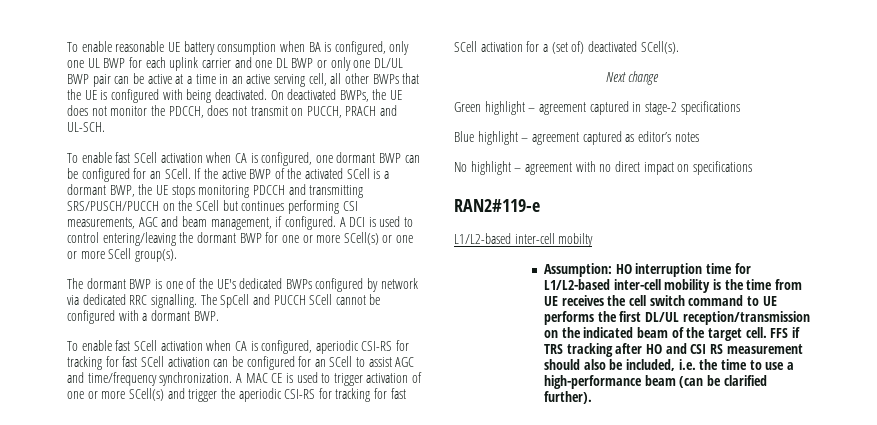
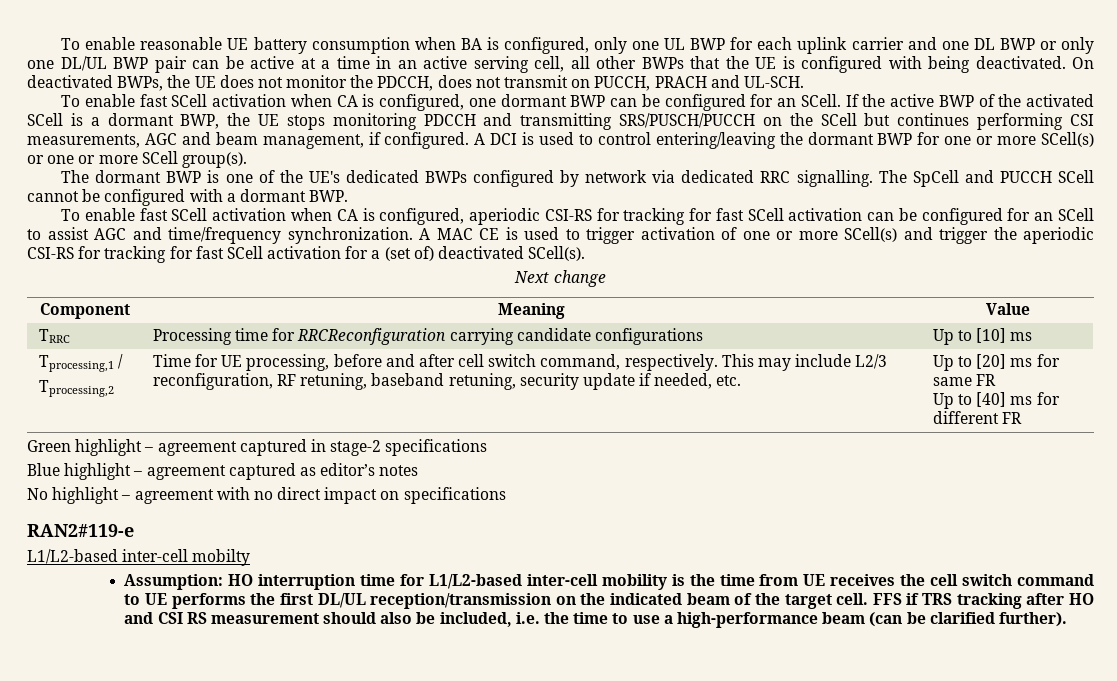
+ Component | Meaning | Value
+ TRRC | Processing time for RRCReconfiguration carrying candidate configurations | Up to [10] ms
+ Tprocessing,1 /
+ Tprocessing,2 | Time for UE processing, before and after cell switch command, respectively. This may include L2/3 reconfiguration, RF retuning, baseband retuning, security update if needed, etc. | Up to [20] ms for same FR
+ Up to [40] ms for different FR

